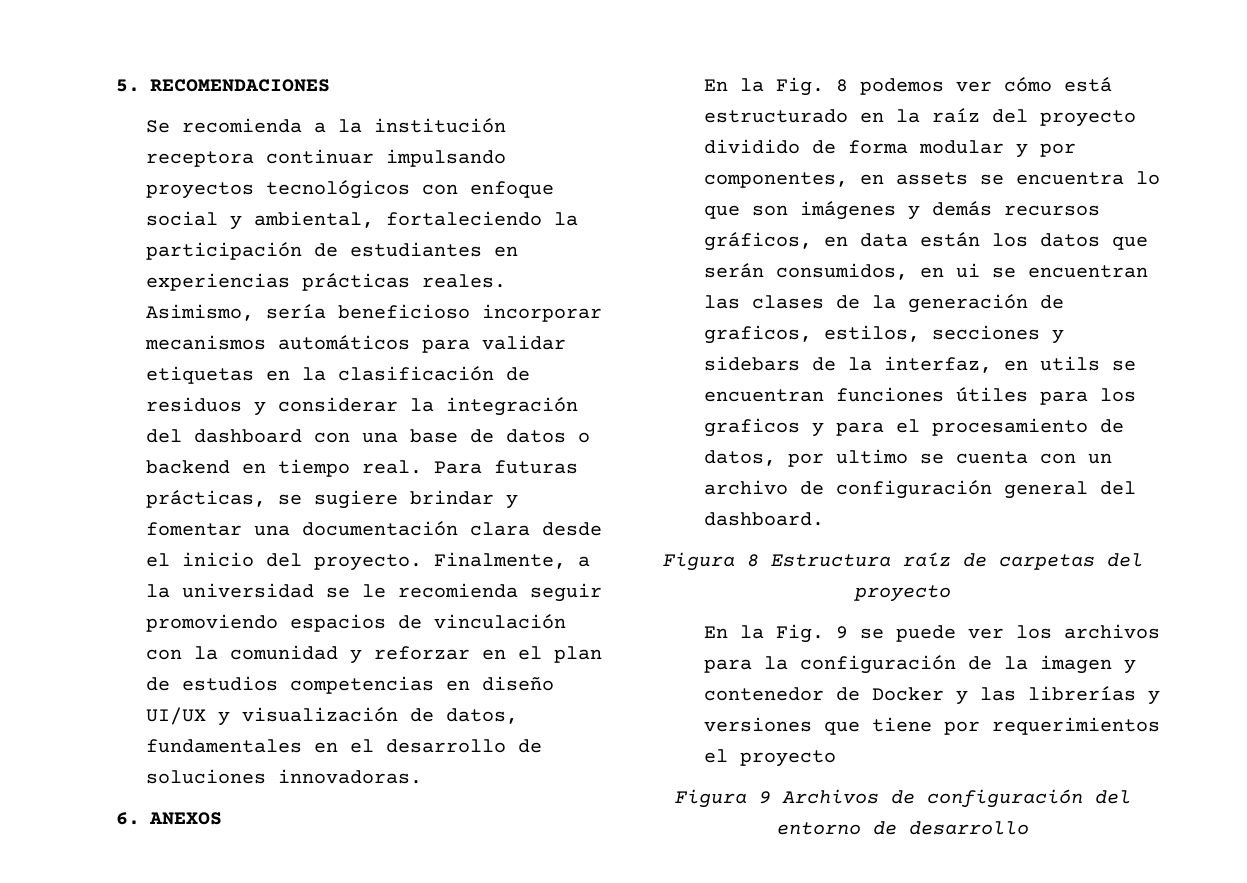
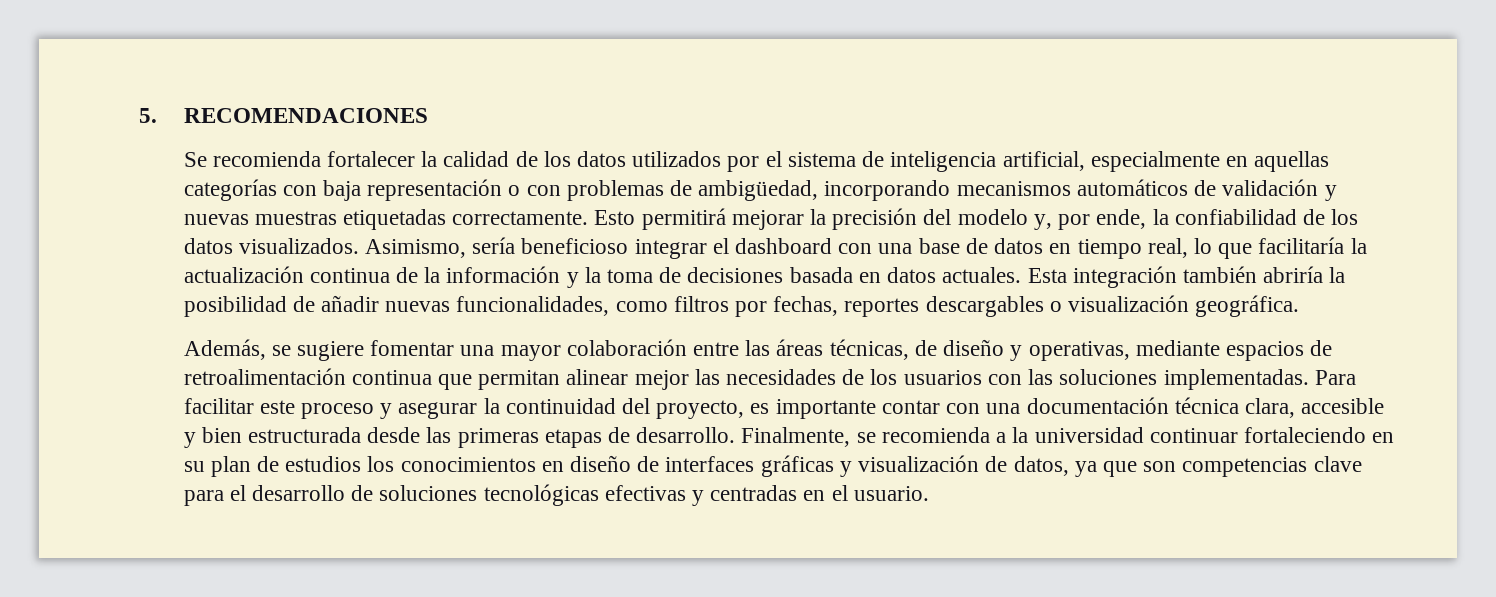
- Se recomienda a la institución receptora continuar impulsando proyectos tecnológicos con enfoque social y ambiental, fortaleciendo la participación de estudiantes en experiencias prácticas reales. Asimismo, sería beneficioso incorporar mecanismos automáticos para validar etiquetas en la clasificación de residuos y considerar la integración del dashboard con una base de datos o backend en tiempo real. Para futuras prácticas, se sugiere brindar y fomentar una documentación clara desde el inicio del proyecto. Finalmente, a la universidad se le recomienda seguir promoviendo espacios de vinculación con la comunidad y reforzar en el plan de estudios competencias en diseño UI/UX y visualización de datos, fundamentales en el desarrollo de soluciones innovadoras.
- 6. ANEXOS
- En la Fig. 8 podemos ver cómo está estructurado en la raíz del proyecto dividido de forma modular y por componentes, en assets se encuentra lo que son imágenes y demás recursos gráficos, en data están los datos que serán consumidos, en ui se encuentran las clases de la generación de graficos, estilos, secciones y sidebars de la interfaz, en utils se encuentran funciones útiles para los graficos y para el procesamiento de datos, por ultimo se cuenta con un archivo de configuración general del dashboard.
- Figura 8 Estructura raíz de carpetas del proyecto
- En la Fig. 9 se puede ver los archivos para la configuración de la imagen y contenedor de Docker y las librerías y versiones que tiene por requerimientos el proyecto
- Figura 9 Archivos de configuración del entorno de desarrollo
+ Se recomienda fortalecer la calidad de los datos utilizados por el sistema de inteligencia artificial, especialmente en aquellas categorías con baja representación o con problemas de ambigüedad, incorporando mecanismos automáticos de validación y nuevas muestras etiquetadas correctamente. Esto permitirá mejorar la precisión del modelo y, por ende, la confiabilidad de los datos visualizados. Asimismo, sería beneficioso integrar el dashboard con una base de datos en tiempo real, lo que facilitaría la actualización continua de la información y la toma de decisiones basada en datos actuales. Esta integración también abriría la posibilidad de añadir nuevas funcionalidades, como filtros por fechas, reportes descargables o visualización geográfica.
+ Además, se sugiere fomentar una mayor colaboración entre las áreas técnicas, de diseño y operativas, mediante espacios de retroalimentación continua que permitan alinear mejor las necesidades de los usuarios con las soluciones implementadas. Para facilitar este proceso y asegurar la continuidad del proyecto, es importante contar con una documentación técnica clara, accesible y bien estructurada desde las primeras etapas de desarrollo. Finalmente, se recomienda a la universidad continuar fortaleciendo en su plan de estudios los conocimientos en diseño de interfaces gráficas y visualización de datos, ya que son competencias clave para el desarrollo de soluciones tecnológicas efectivas y centradas en el usuario.

